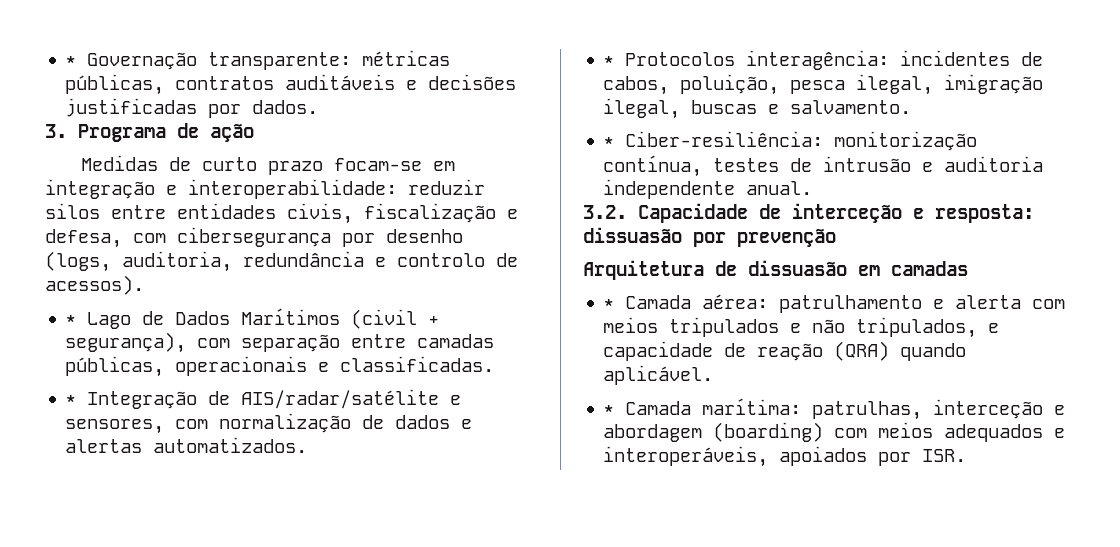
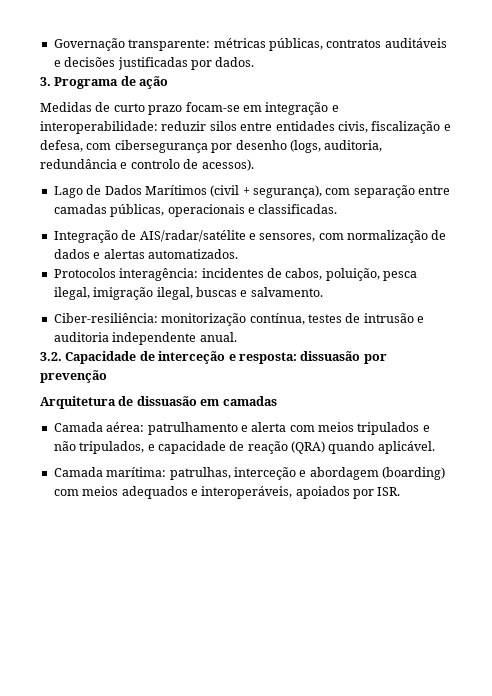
- * Governação transparente: métricas públicas, contratos auditáveis e decisões justificadas por dados.
+ Governação transparente: métricas públicas, contratos auditáveis e decisões justificadas por dados.
- * Lago de Dados Marítimos (civil + segurança), com separação entre camadas públicas, operacionais e classificadas.
+ Lago de Dados Marítimos (civil + segurança), com separação entre camadas públicas, operacionais e classificadas.
- * Integração de AIS/radar/satélite e sensores, com normalização de dados e alertas automatizados.
+ Integração de AIS/radar/satélite e sensores, com normalização de dados e alertas automatizados.
- * Protocolos interagência: incidentes de cabos, poluição, pesca ilegal, imigração ilegal, buscas e salvamento.
+ Protocolos interagência: incidentes de cabos, poluição, pesca ilegal, imigração ilegal, buscas e salvamento.
- * Ciber-resiliência: monitorização contínua, testes de intrusão e auditoria independente anual.
+ Ciber-resiliência: monitorização contínua, testes de intrusão e auditoria independente anual.
- * Camada aérea: patrulhamento e alerta com meios tripulados e não tripulados, e capacidade de reação (QRA) quando aplicável.
+ Camada aérea: patrulhamento e alerta com meios tripulados e não tripulados, e capacidade de reação (QRA) quando aplicável.
- * Camada marítima: patrulhas, interceção e abordagem (boarding) com meios adequados e interoperáveis, apoiados por ISR.
+ Camada marítima: patrulhas, interceção e abordagem (boarding) com meios adequados e interoperáveis, apoiados por ISR.

